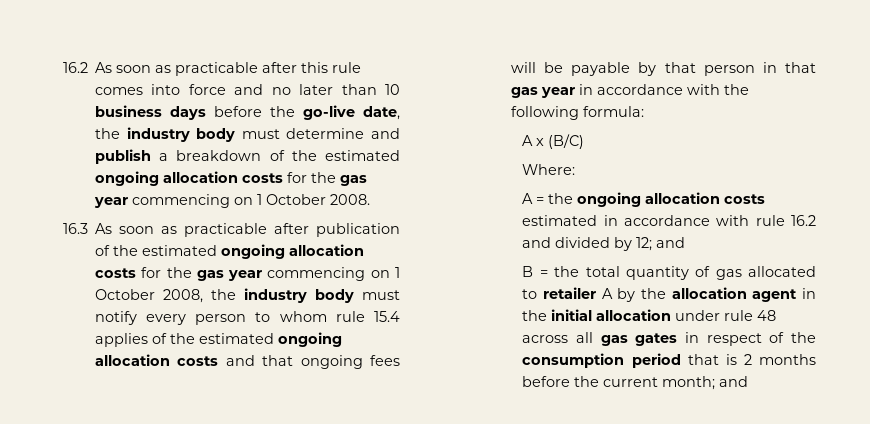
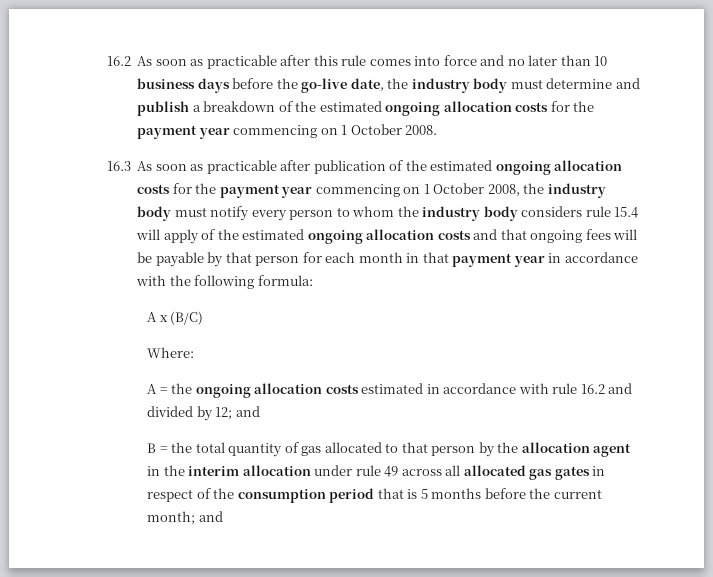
- 16.2 As soon as practicable after this rule comes into force and no later than 10 business days before the go-live date, the industry body must determine and publish a breakdown of the estimated ongoing allocation costs for the gas year commencing on 1 October 2008.
+ 16.2 As soon as practicable after this rule comes into force and no later than 10 business days before the go-live date, the industry body must determine and publish a breakdown of the estimated ongoing allocation costs for the payment year commencing on 1 October 2008.
- 16.3 As soon as practicable after publication of the estimated ongoing allocation costs for the gas year commencing on 1 October 2008, the industry body must notify every person to whom rule 15.4 applies of the estimated ongoing allocation costs and that ongoing fees will be payable by that person in that gas year in accordance with the following formula:
+ 16.3 As soon as practicable after publication of the estimated ongoing allocation costs for the payment year commencing on 1 October 2008, the industry body must notify every person to whom the industry body considers rule 15.4 will apply of the estimated ongoing allocation costs and that ongoing fees will be payable by that person for each month in that payment year in accordance with the following formula:
- B = the total quantity of gas allocated to retailer A by the allocation agent in the initial allocation under rule 48 across all gas gates in respect of the consumption period that is 2 months before the current month; and
+ B = the total quantity of gas allocated to that person by the allocation agent in the interim allocation under rule 49 across all allocated gas gates in respect of the consumption period that is 5 months before the current month; and

